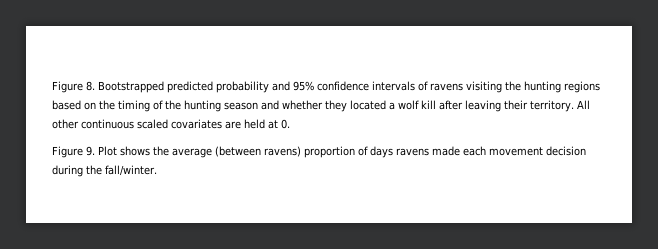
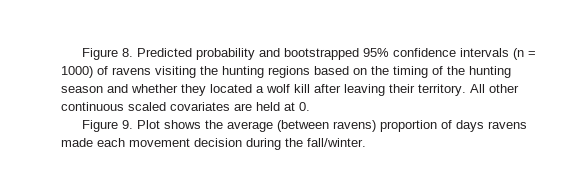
- Figure 8. Bootstrapped predicted probability and 95% confidence intervals of ravens visiting the hunting regions based on the timing of the hunting season and whether they located a wolf kill after leaving their territory.
+ Figure 8. Predicted probability and bootstrapped 95% confidence intervals (n = 1000) of ravens visiting the hunting regions based on the timing of the hunting season and whether they located a wolf kill after leaving their territory.

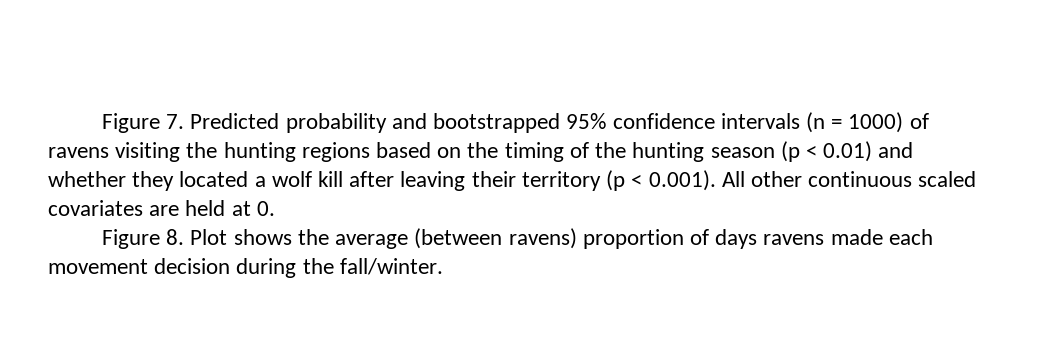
- Figure 8. Predicted probability and bootstrapped 95% confidence intervals (n = 1000) of ravens visiting the hunting regions based on the timing of the hunting season and whether they located a wolf kill after leaving their territory. All other continuous scaled covariates are held at 0.
+ Figure 7. Predicted probability and bootstrapped 95% confidence intervals (n = 1000) of ravens visiting the hunting regions based on the timing of the hunting season (p < 0.01) and whether they located a wolf kill after leaving their territory (p < 0.001). All other continuous scaled covariates are held at 0.
- Figure 9. Plot shows the average (between ravens) proportion of days ravens made each movement decision during the fall/winter.
+ Figure 8. Plot shows the average (between ravens) proportion of days ravens made each movement decision during the fall/winter.

